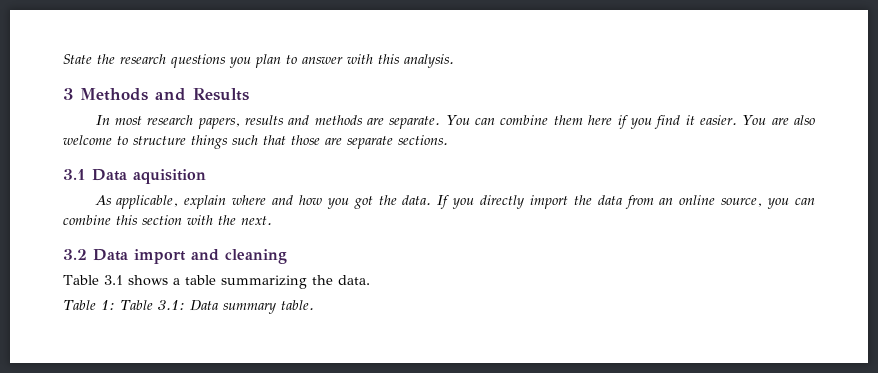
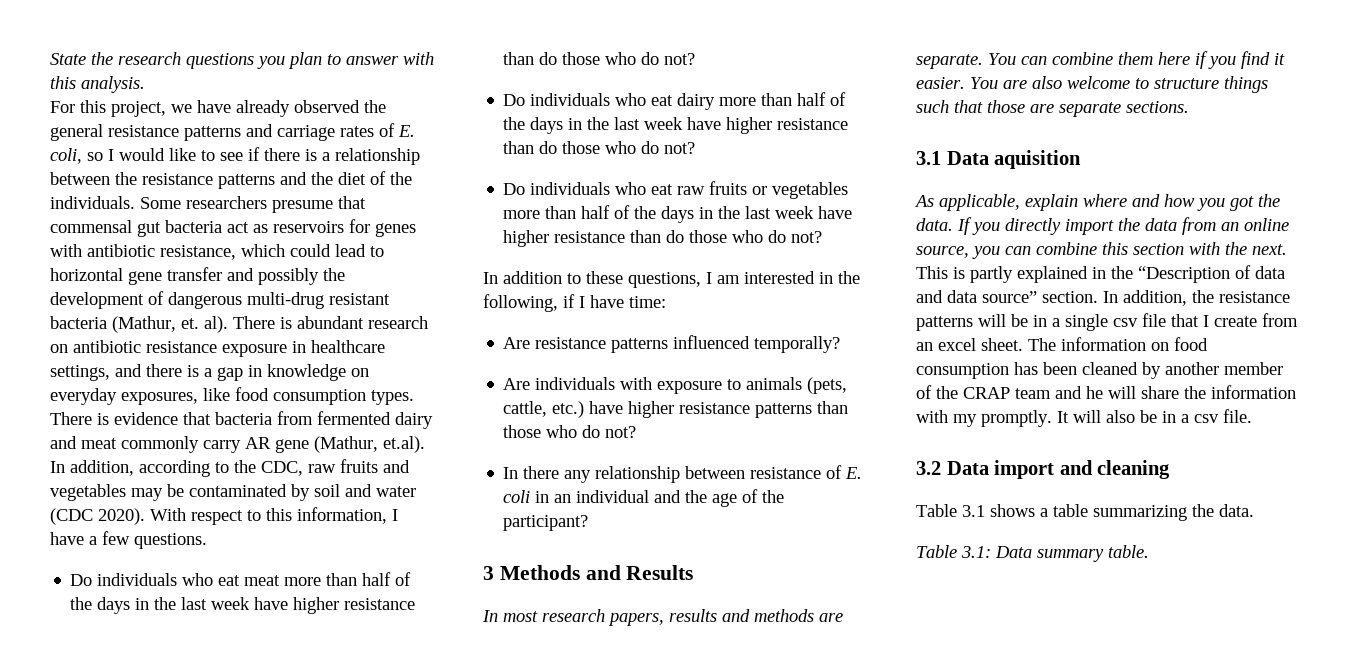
+ For this project, we have already observed the general resistance patterns and carriage rates of E. coli, so I would like to see if there is a relationship between the resistance patterns and the diet of the individuals. Some researchers presume that commensal gut bacteria act as reservoirs for genes with antibiotic resistance, which could lead to horizontal gene transfer and possibly the development of dangerous multi-drug resistant bacteria (Mathur, et. al). There is abundant research on antibiotic resistance exposure in healthcare settings, and there is a gap in knowledge on everyday exposures, like food consumption types. There is evidence that bacteria from fermented dairy and meat commonly carry AR gene (Mathur, et.al). In addition, according to the CDC, raw fruits and vegetables may be contaminated by soil and water (CDC 2020). With respect to this information, I have a few questions.
+ Do individuals who eat meat more than half of the days in the last week have higher resistance than do those who do not?
+ Do individuals who eat dairy more than half of the days in the last week have higher resistance than do those who do not?
+ Do individuals who eat raw fruits or vegetables more than half of the days in the last week have higher resistance than do those who do not?
+ In addition to these questions, I am interested in the following, if I have time:
+ Are resistance patterns influenced temporally?
+ Are individuals with exposure to animals (pets, cattle, etc.) have higher resistance patterns than those who do not?
+ In there any relationship between resistance of E. coli in an individual and the age of the participant?
+ This is partly explained in the “Description of data and data source” section. In addition, the resistance patterns will be in a single csv file that I create from an excel sheet. The information on food consumption has been cleaned by another member of the CRAP team and he will share the information with my promptly. It will also be in a csv file.
- Table 1: Table 3.1: Data summary table.
+ Table 3.1: Data summary table.

